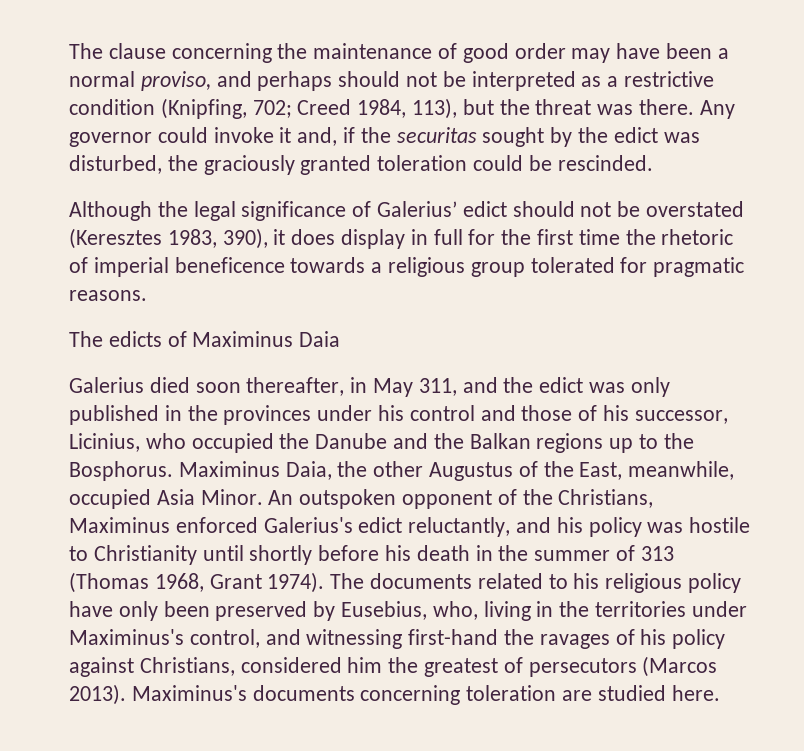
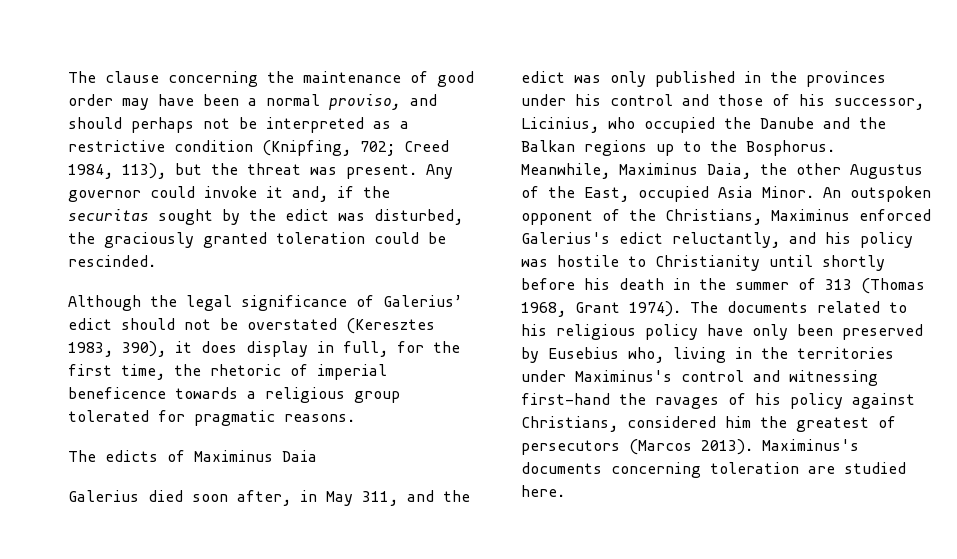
- The clause concerning the maintenance of good order may have been a normal proviso, and perhaps should not be interpreted as a restrictive condition (Knipfing, 702; Creed 1984, 113), but the threat was there.
+ The clause concerning the maintenance of good order may have been a normal proviso, and should perhaps not be interpreted as a restrictive condition (Knipfing, 702; Creed 1984, 113), but the threat was present.
- Although the legal significance of Galerius’ edict should not be overstated (Keresztes 1983, 390), it does display in full for the first time the rhetoric of imperial beneficence towards a religious group tolerated for pragmatic reasons.
+ Although the legal significance of Galerius’ edict should not be overstated (Keresztes 1983, 390), it does display in full, for the first time, the rhetoric of imperial beneficence towards a religious group tolerated for pragmatic reasons.
- Galerius died soon thereafter, in May 311, and the edict was only published in the provinces under his control and those of his successor, Licinius, who occupied the Danube and the Balkan regions up to the Bosphorus.
+ Galerius died soon after, in May 311, and the edict was only published in the provinces under his control and those of his successor, Licinius, who occupied the Danube and the Balkan regions up to the Bosphorus.
- Maximinus Daia, the other Augustus of the East, meanwhile, occupied Asia Minor.
+ Meanwhile, Maximinus Daia, the other Augustus of the East, occupied Asia Minor.
- The documents related to his religious policy have only been preserved by Eusebius, who, living in the territories under Maximinus's control, and witnessing first-hand the ravages of his policy against Christians, considered him the greatest of persecutors (Marcos 2013).
+ The documents related to his religious policy have only been preserved by Eusebius who, living in the territories under Maximinus's control and witnessing first-hand the ravages of his policy against Christians, considered him the greatest of persecutors (Marcos 2013).

